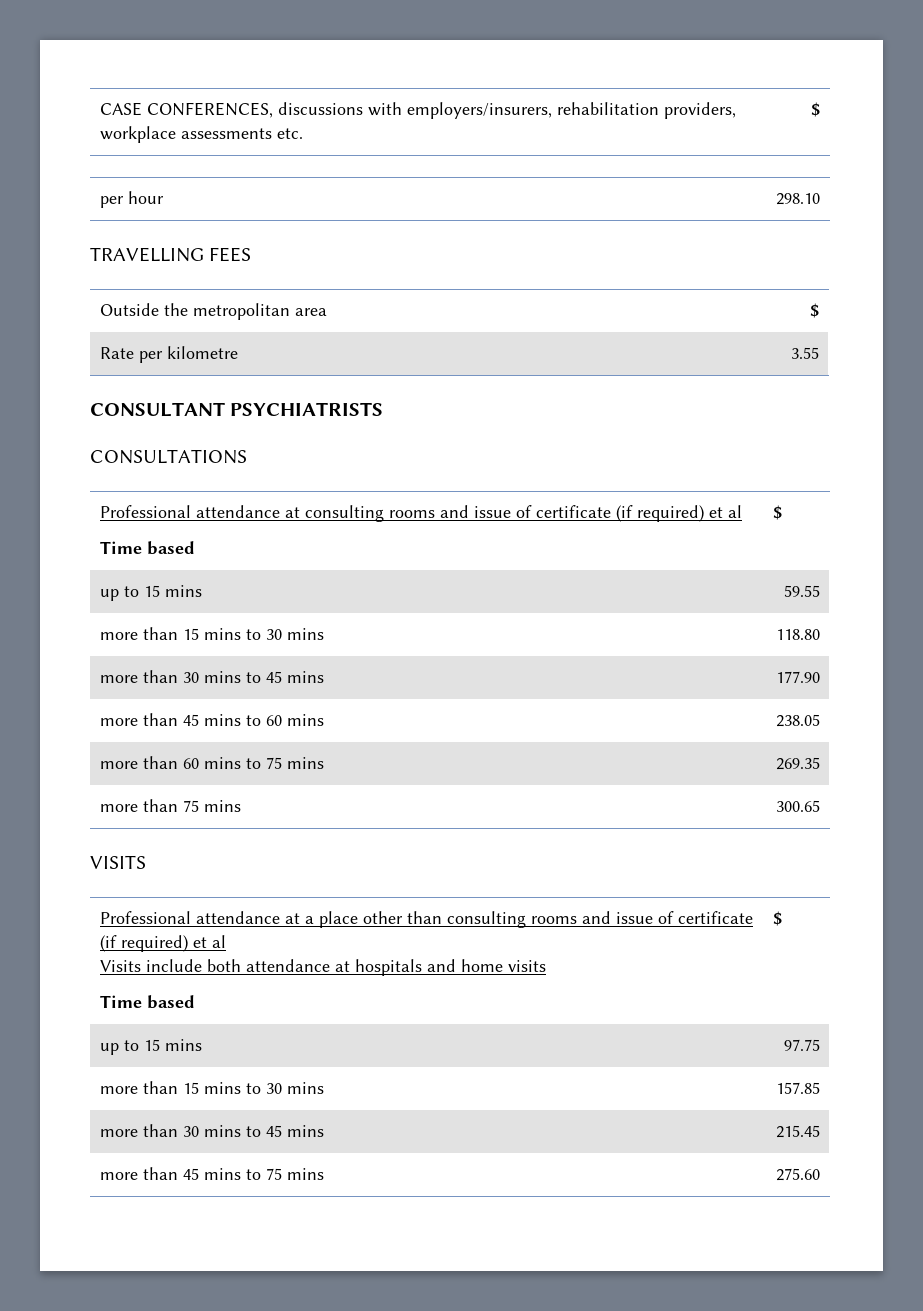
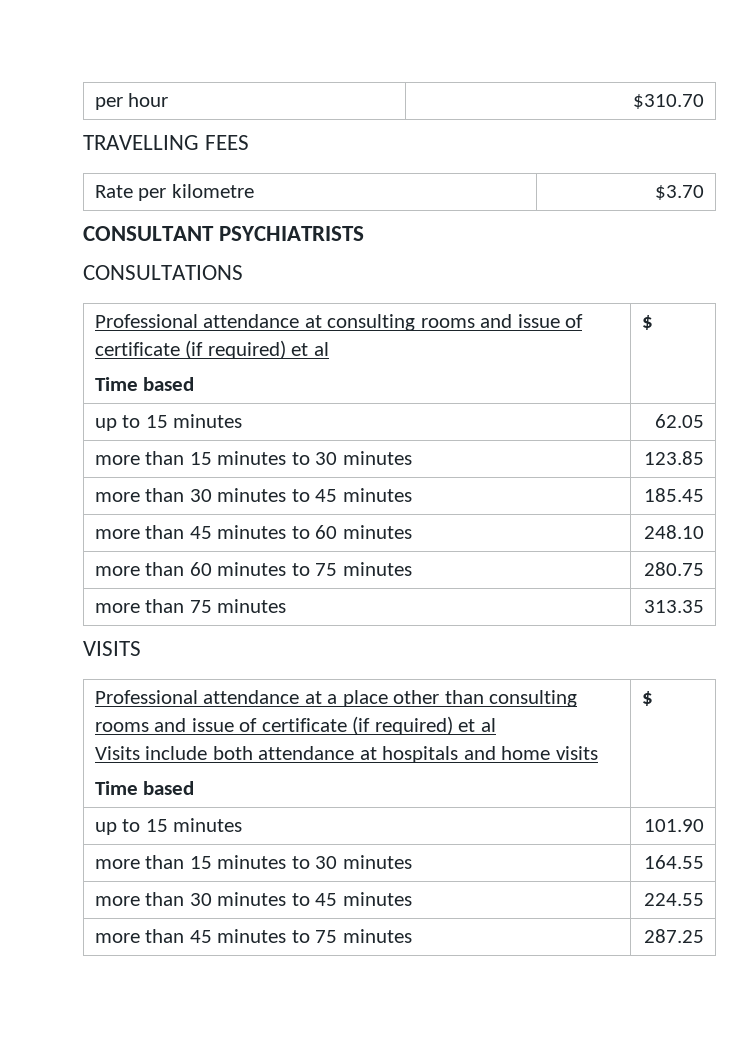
- CASE CONFERENCES, discussions with employers/insurers, rehabilitation providers, workplace assessments etc. | $
- per hour | 298.10
+ per hour | $310.70
- Outside the metropolitan area | $
- Rate per kilometre | 3.55
+ Rate per kilometre | $3.70
- up to 15 mins | 59.55
- more than 15 mins to 30 mins | 118.80
- more than 30 mins to 45 mins | 177.90
- more than 45 mins to 60 mins | 238.05
+ up to 15 minutes | 62.05
+ more than 15 minutes to 30 minutes | 123.85
+ more than 30 minutes to 45 minutes | 185.45
+ more than 45 minutes to 60 minutes | 248.10
- more than 60 mins to 75 mins | 269.35
+ more than 60 minutes to 75 minutes | 280.75
- more than 75 mins | 300.65
+ more than 75 minutes | 313.35
- up to 15 mins | 97.75
- more than 15 mins to 30 mins | 157.85
- more than 30 mins to 45 mins | 215.45
- more than 45 mins to 75 mins | 275.60
+ up to 15 minutes | 101.90
+ more than 15 minutes to 30 minutes | 164.55
+ more than 30 minutes to 45 minutes | 224.55
+ more than 45 minutes to 75 minutes | 287.25

